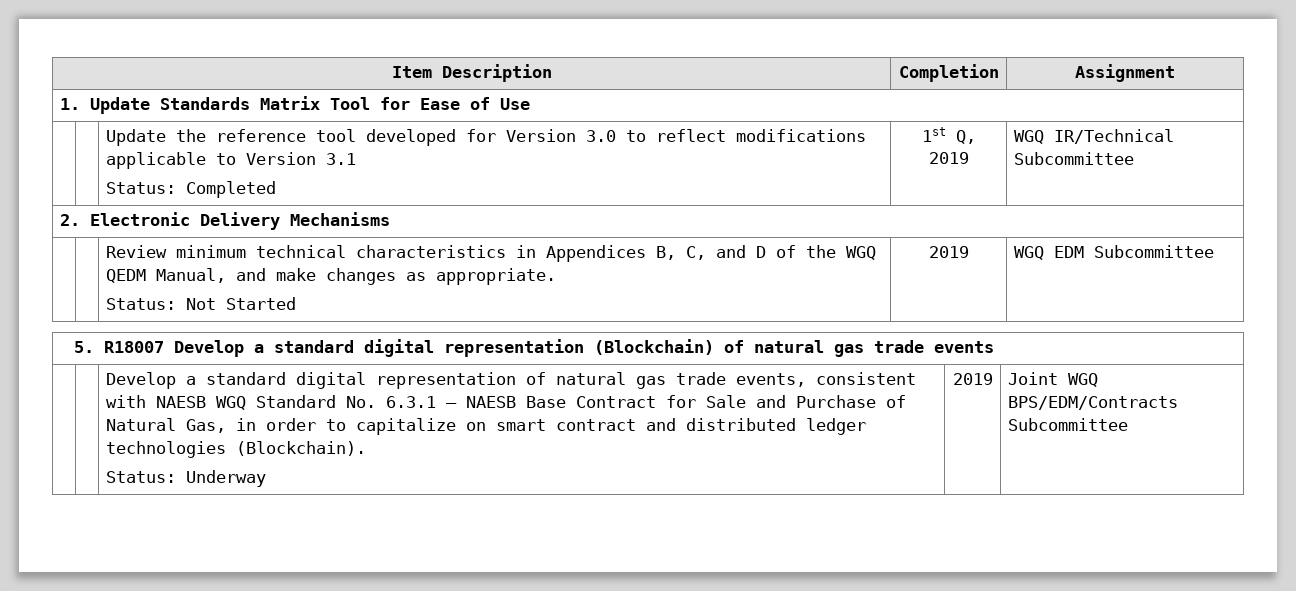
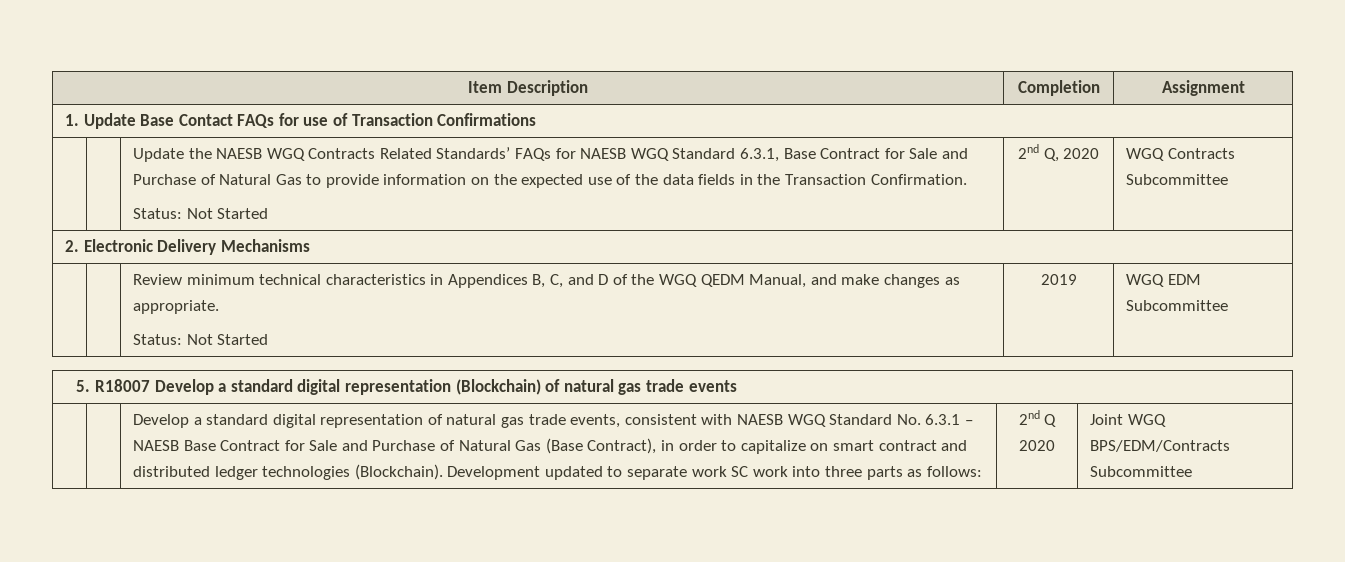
- 1. Update Standards Matrix Tool for Ease of Use
- | | Update the reference tool developed for Version 3.0 to reflect modifications applicable to Version 3.1
- Status: Completed | 1st Q, 2019 | WGQ IR/Technical Subcommittee
+ 1. Update Base Contact FAQs for use of Transaction Confirmations
+ | | Update the NAESB WGQ Contracts Related Standards’ FAQs for NAESB WGQ Standard 6.3.1, Base Contract for Sale and Purchase of Natural Gas to provide information on the expected use of the data fields in the Transaction Confirmation.
+ Status: Not Started | 2nd Q, 2020 | WGQ Contracts Subcommittee
- Develop a standard digital representation of natural gas trade events, consistent with NAESB WGQ Standard No. 6.3.1 – NAESB Base Contract for Sale and Purchase of Natural Gas, in order to capitalize on smart contract and distributed ledger technologies (Blockchain).
- Status: Underway | 2019
+ Develop a standard digital representation of natural gas trade events, consistent with NAESB WGQ Standard No. 6.3.1 – NAESB Base Contract for Sale and Purchase of Natural Gas (Base Contract), in order to capitalize on smart contract and distributed ledger technologies (Blockchain). Development updated to separate work SC work into three parts as follows: | 2nd Q 2020

